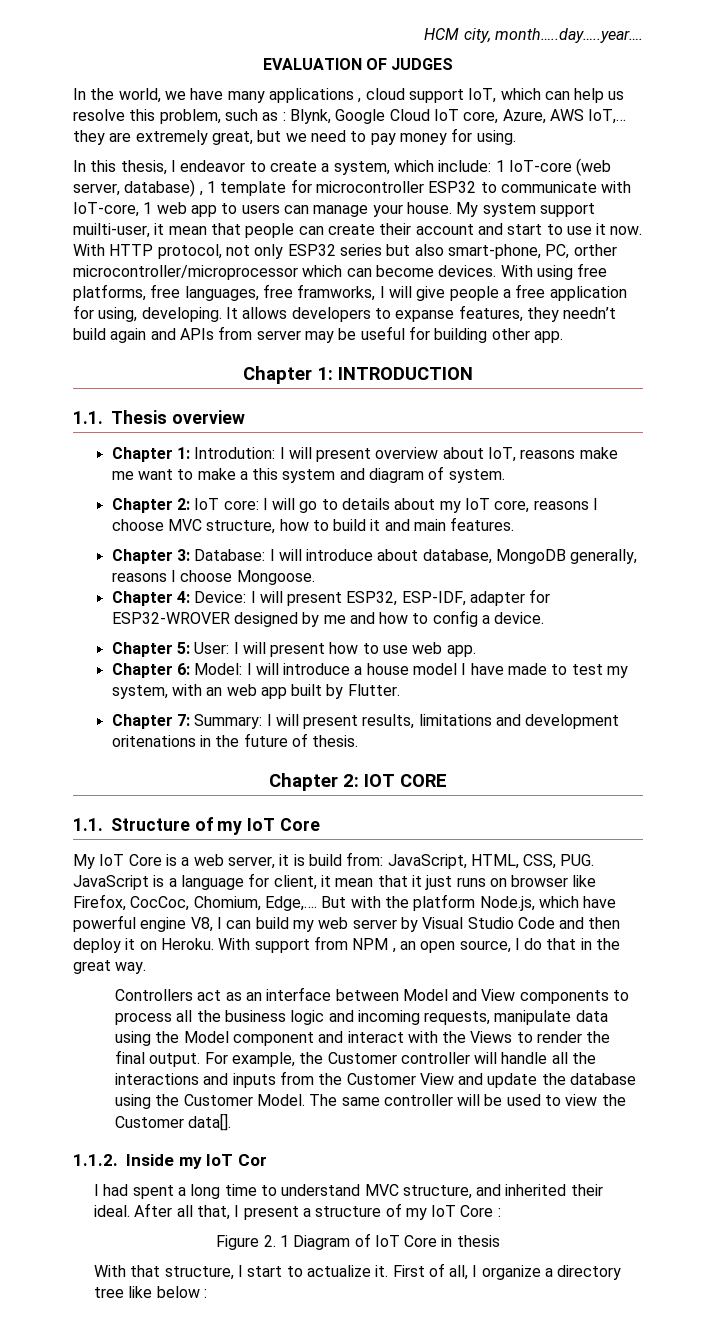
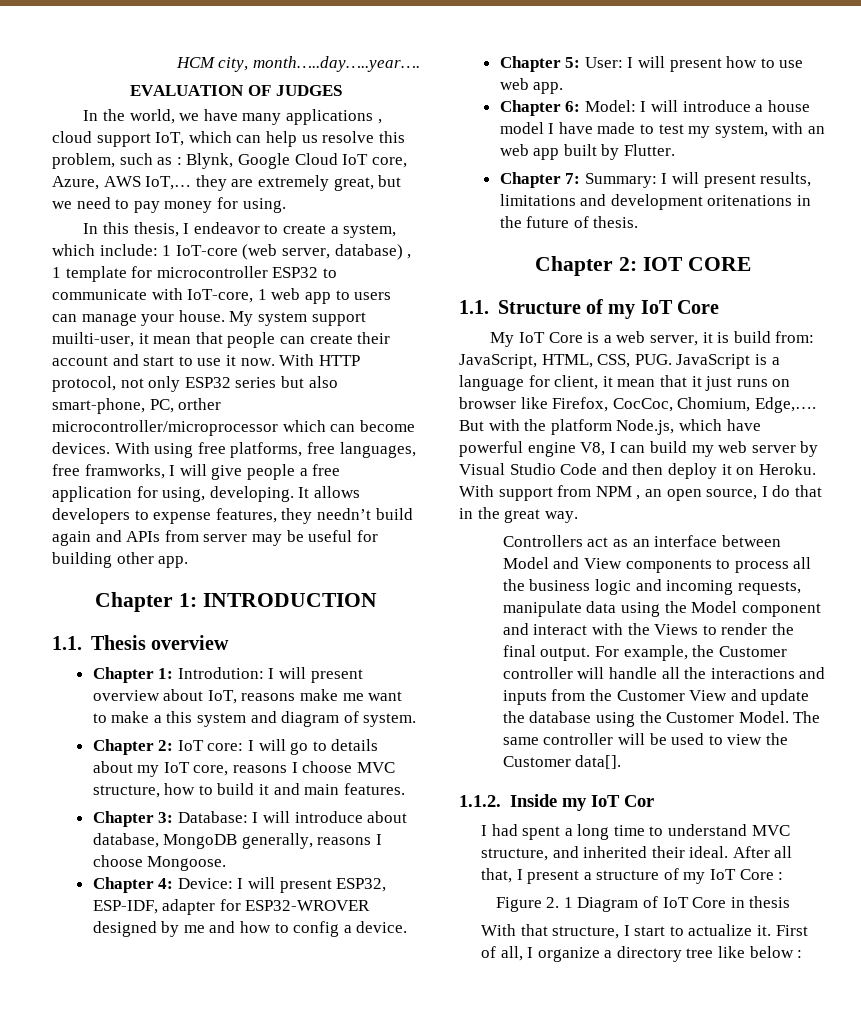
- It allows developers to expanse features, they needn’t build again and APIs from server may be useful for building other app.
+ It allows developers to expense features, they needn’t build again and APIs from server may be useful for building other app.

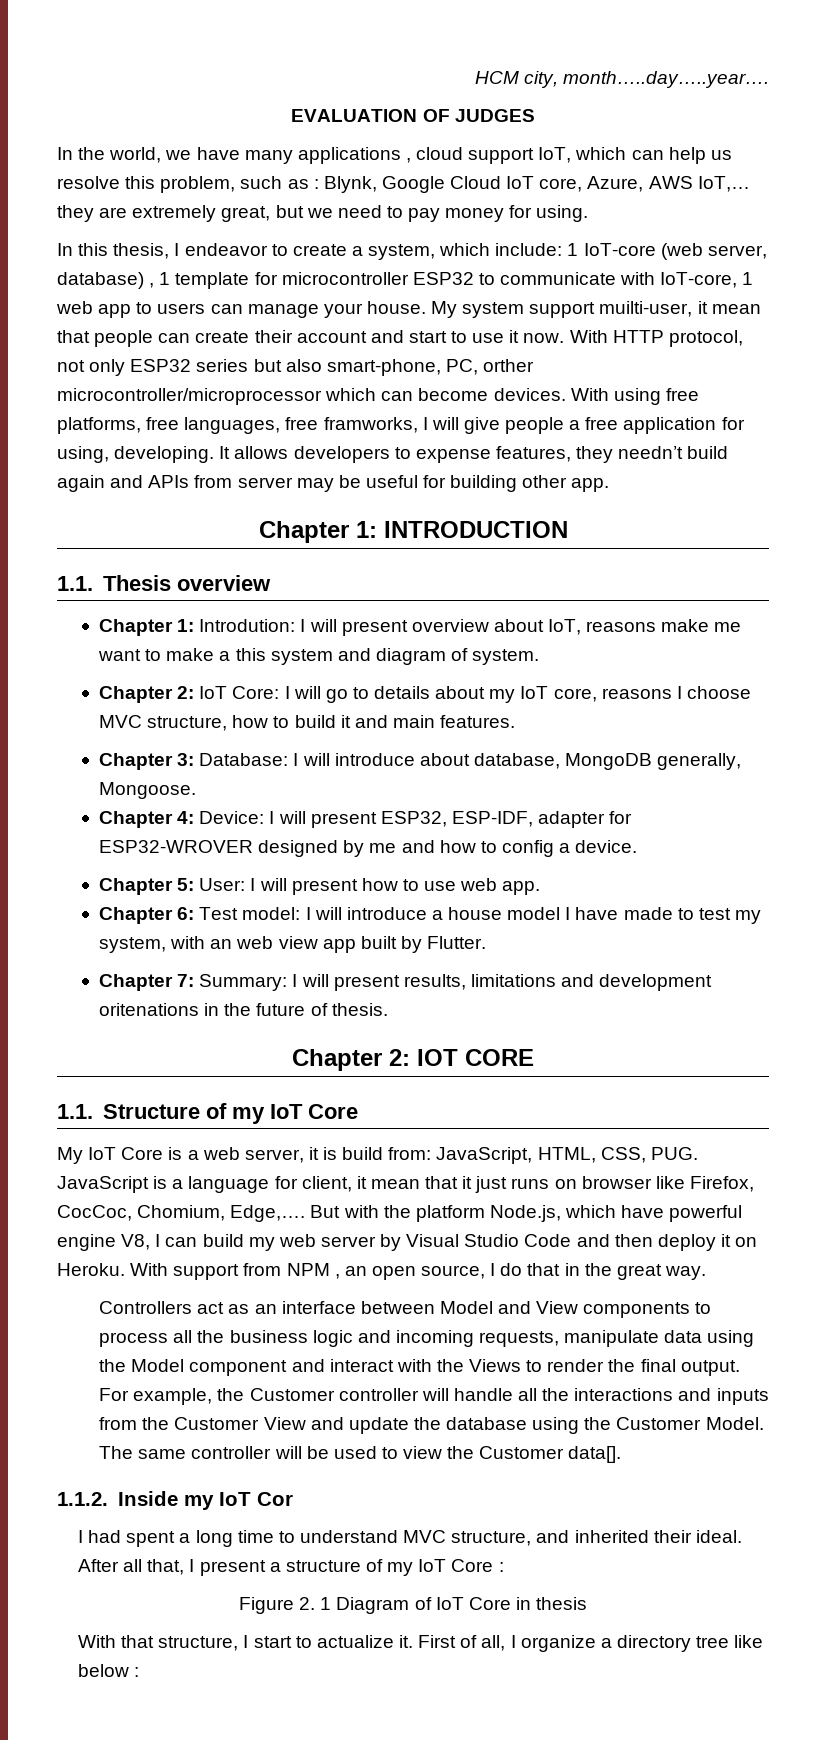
- Chapter 2: IoT core: I will go to details about my IoT core, reasons I choose MVC structure, how to build it and main features.
+ Chapter 2: IoT Core: I will go to details about my IoT core, reasons I choose MVC structure, how to build it and main features.
- Chapter 3: Database: I will introduce about database, MongoDB generally, reasons I choose Mongoose.
+ Chapter 3: Database: I will introduce about database, MongoDB generally, Mongoose.
- Chapter 6: Model: I will introduce a house model I have made to test my system, with an web app built by Flutter.
+ Chapter 6: Test model: I will introduce a house model I have made to test my system, with an web view app built by Flutter.

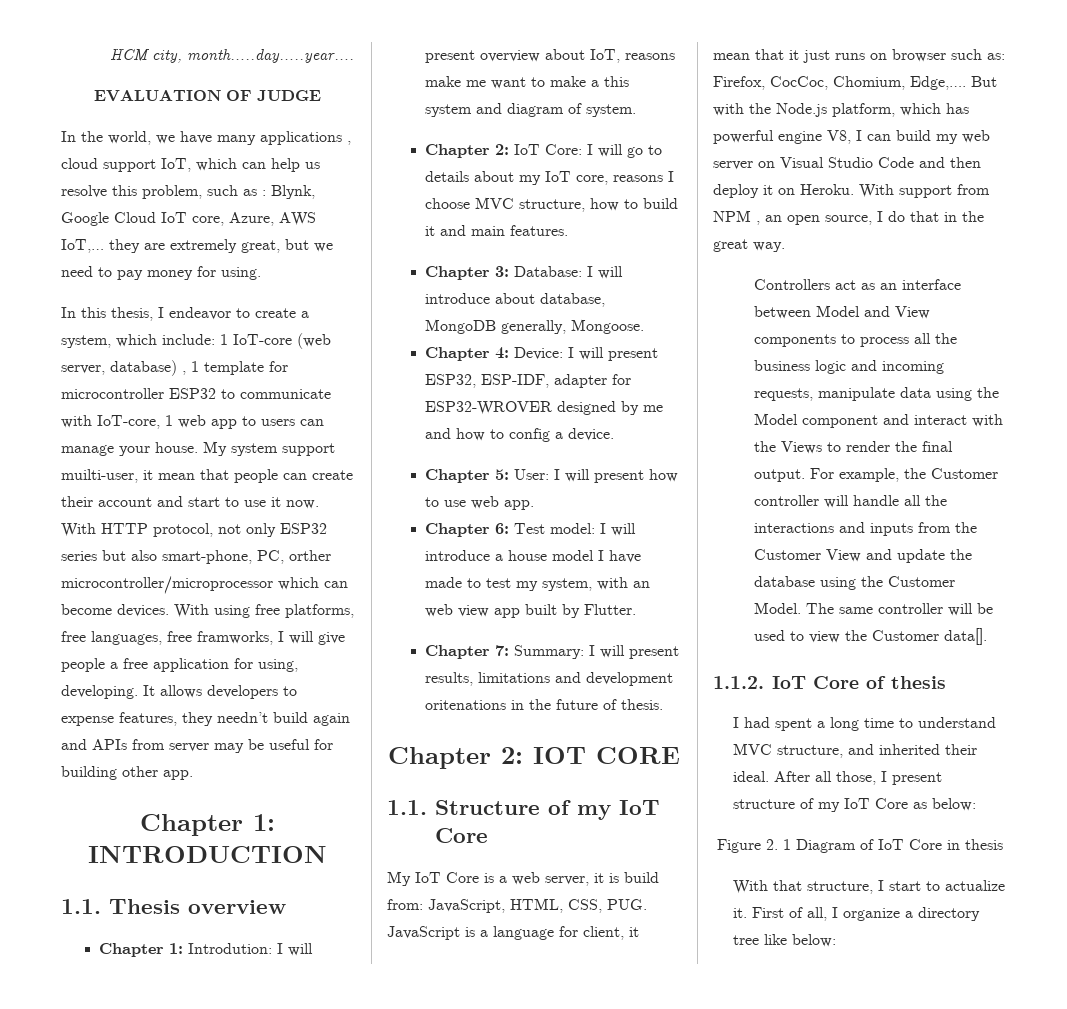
- EVALUATION OF JUDGES
+ EVALUATION OF JUDGE
- My IoT Core is a web server, it is build from: JavaScript, HTML, CSS, PUG. JavaScript is a language for client, it mean that it just runs on browser like Firefox, CocCoc, Chomium, Edge,….
+ My IoT Core is a web server, it is build from: JavaScript, HTML, CSS, PUG. JavaScript is a language for client, it mean that it just runs on browser such as: Firefox, CocCoc, Chomium, Edge,….
- But with the platform Node.js, which have powerful engine V8, I can build my web server by Visual Studio Code and then deploy it on Heroku.
+ But with the Node.js platform, which has powerful engine V8, I can build my web server on Visual Studio Code and then deploy it on Heroku.
- 1.1.2. Inside my IoT Cor
+ 1.1.2. IoT Core of thesis
- After all that, I present a structure of my IoT Core :
+ After all those, I present structure of my IoT Core as below:
- First of all, I organize a directory tree like below :
+ First of all, I organize a directory tree like below:

